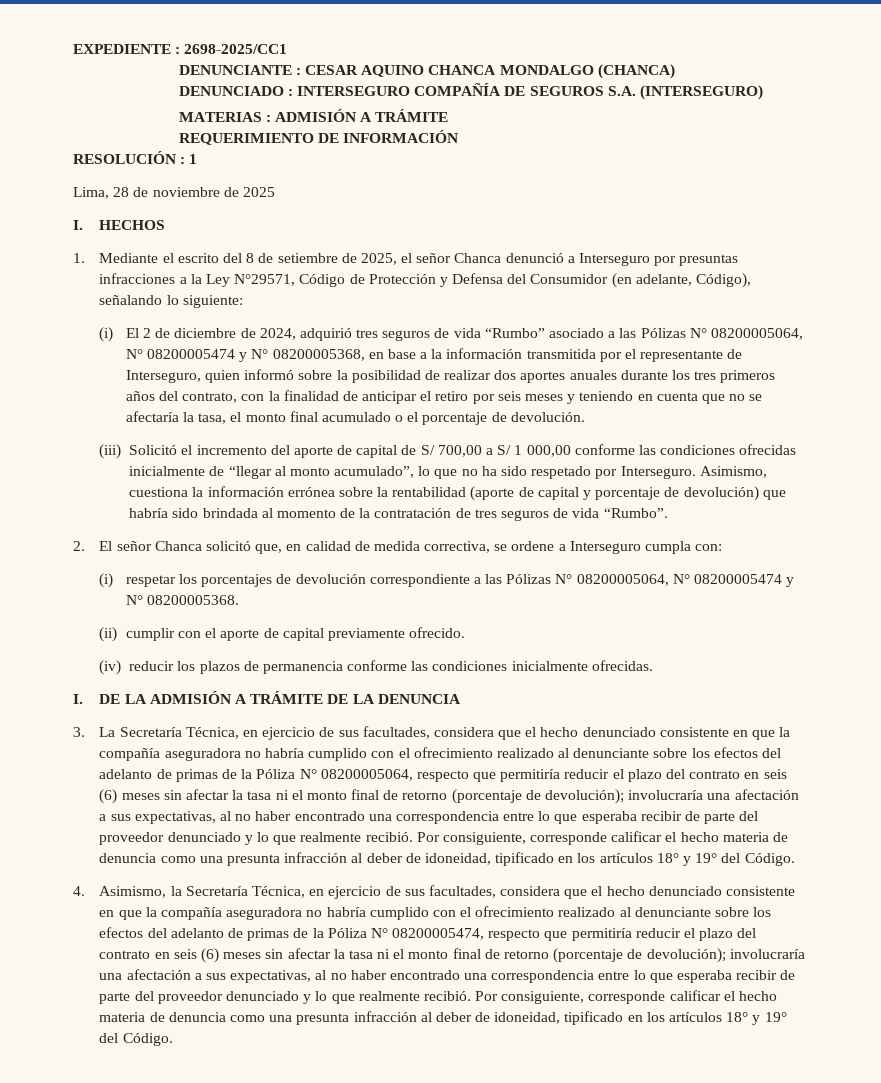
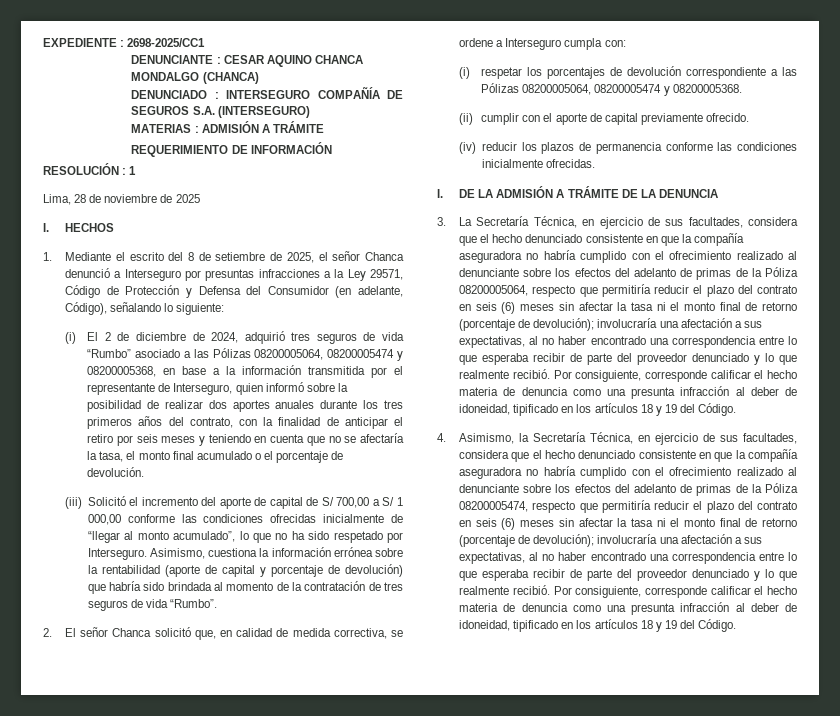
- 1. Mediante el escrito del 8 de setiembre de 2025, el señor Chanca denunció a Interseguro por presuntas infracciones a la Ley N°29571, Código de Protección y Defensa del Consumidor (en adelante, Código), señalando lo siguiente:
+ 1. Mediante el escrito del 8 de setiembre de 2025, el señor Chanca denunció a Interseguro por presuntas infracciones a la Ley 29571, Código de Protección y Defensa del Consumidor (en adelante, Código), señalando lo siguiente:
- (i) El 2 de diciembre de 2024, adquirió tres seguros de vida “Rumbo” asociado a las Pólizas N° 08200005064, N° 08200005474 y N° 08200005368, en base a la información transmitida por el representante de Interseguro, quien informó sobre la posibilidad de realizar dos aportes anuales durante los tres primeros años del contrato, con la finalidad de anticipar el retiro por seis meses y teniendo en cuenta que no se afectaría la tasa, el monto final acumulado o el porcentaje de devolución.
+ (i) El 2 de diciembre de 2024, adquirió tres seguros de vida “Rumbo” asociado a las Pólizas 08200005064, 08200005474 y 08200005368, en base a la información transmitida por el representante de Interseguro, quien informó sobre la posibilidad de realizar dos aportes anuales durante los tres primeros años del contrato, con la finalidad de anticipar el retiro por seis meses y teniendo en cuenta que no se afectaría la tasa, el monto final acumulado o el porcentaje de devolución.
- (i) respetar los porcentajes de devolución correspondiente a las Pólizas N° 08200005064, N° 08200005474 y N° 08200005368.
+ (i) respetar los porcentajes de devolución correspondiente a las Pólizas 08200005064, 08200005474 y 08200005368.
- 3. La Secretaría Técnica, en ejercicio de sus facultades, considera que el hecho denunciado consistente en que la compañía aseguradora no habría cumplido con el ofrecimiento realizado al denunciante sobre los efectos del adelanto de primas de la Póliza N° 08200005064, respecto que permitiría reducir el plazo del contrato en seis (6) meses sin afectar la tasa ni el monto final de retorno (porcentaje de devolución); involucraría una afectación a sus expectativas, al no haber encontrado una correspondencia entre lo que esperaba recibir de parte del proveedor denunciado y lo que realmente recibió. Por consiguiente, corresponde calificar el hecho materia de denuncia como una presunta infracción al deber de idoneidad, tipificado en los artículos 18° y 19° del Código.
+ 3. La Secretaría Técnica, en ejercicio de sus facultades, considera que el hecho denunciado consistente en que la compañía aseguradora no habría cumplido con el ofrecimiento realizado al denunciante sobre los efectos del adelanto de primas de la Póliza 08200005064, respecto que permitiría reducir el plazo del contrato en seis (6) meses sin afectar la tasa ni el monto final de retorno (porcentaje de devolución); involucraría una afectación a sus expectativas, al no haber encontrado una correspondencia entre lo que esperaba recibir de parte del proveedor denunciado y lo que realmente recibió. Por consiguiente, corresponde calificar el hecho materia de denuncia como una presunta infracción al deber de idoneidad, tipificado en los artículos 18 y 19 del Código.
- 4. Asimismo, la Secretaría Técnica, en ejercicio de sus facultades, considera que el hecho denunciado consistente en que la compañía aseguradora no habría cumplido con el ofrecimiento realizado al denunciante sobre los efectos del adelanto de primas de la Póliza N° 08200005474, respecto que permitiría reducir el plazo del contrato en seis (6) meses sin afectar la tasa ni el monto final de retorno (porcentaje de devolución); involucraría una afectación a sus expectativas, al no haber encontrado una correspondencia entre lo que esperaba recibir de parte del proveedor denunciado y lo que realmente recibió. Por consiguiente, corresponde calificar el hecho materia de denuncia como una presunta infracción al deber de idoneidad, tipificado en los artículos 18° y 19° del Código.
+ 4. Asimismo, la Secretaría Técnica, en ejercicio de sus facultades, considera que el hecho denunciado consistente en que la compañía aseguradora no habría cumplido con el ofrecimiento realizado al denunciante sobre los efectos del adelanto de primas de la Póliza 08200005474, respecto que permitiría reducir el plazo del contrato en seis (6) meses sin afectar la tasa ni el monto final de retorno (porcentaje de devolución); involucraría una afectación a sus expectativas, al no haber encontrado una correspondencia entre lo que esperaba recibir de parte del proveedor denunciado y lo que realmente recibió. Por consiguiente, corresponde calificar el hecho materia de denuncia como una presunta infracción al deber de idoneidad, tipificado en los artículos 18 y 19 del Código.

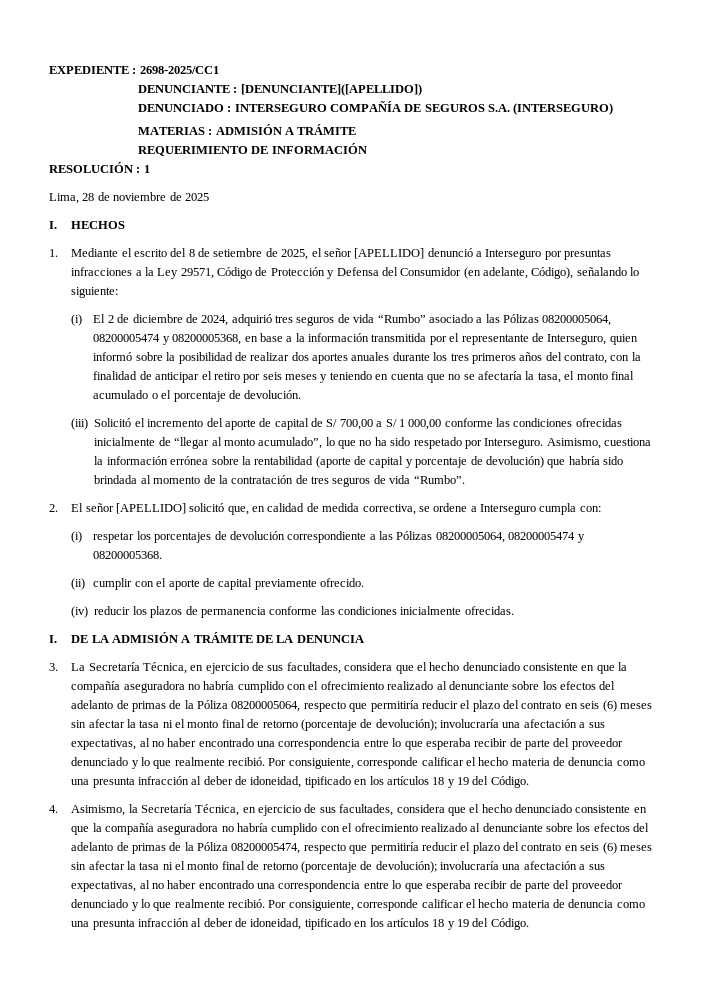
- DENUNCIANTE : CESAR AQUINO CHANCA MONDALGO (CHANCA)
+ DENUNCIANTE : [DENUNCIANTE]([APELLIDO])
- 1. Mediante el escrito del 8 de setiembre de 2025, el señor Chanca denunció a Interseguro por presuntas infracciones a la Ley 29571, Código de Protección y Defensa del Consumidor (en adelante, Código), señalando lo siguiente:
+ 1. Mediante el escrito del 8 de setiembre de 2025, el señor [APELLIDO] denunció a Interseguro por presuntas infracciones a la Ley 29571, Código de Protección y Defensa del Consumidor (en adelante, Código), señalando lo siguiente:
- 2. El señor Chanca solicitó que, en calidad de medida correctiva, se ordene a Interseguro cumpla con:
+ 2. El señor [APELLIDO] solicitó que, en calidad de medida correctiva, se ordene a Interseguro cumpla con:

